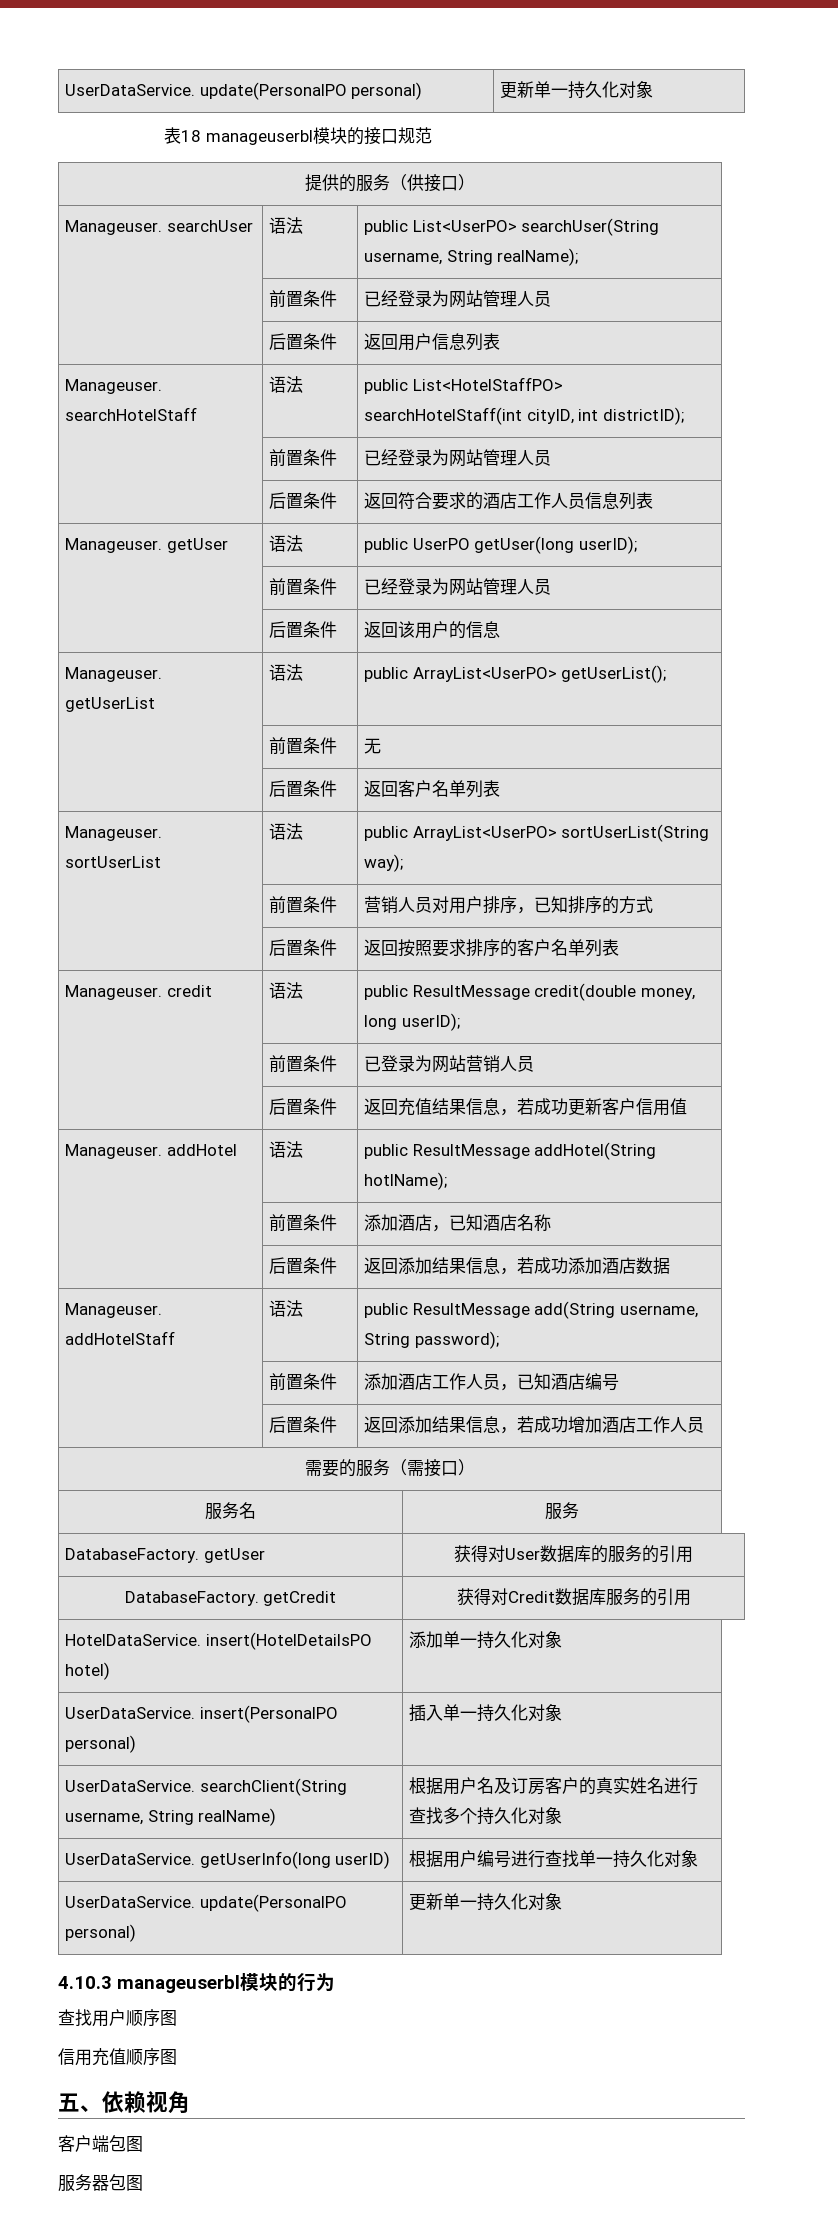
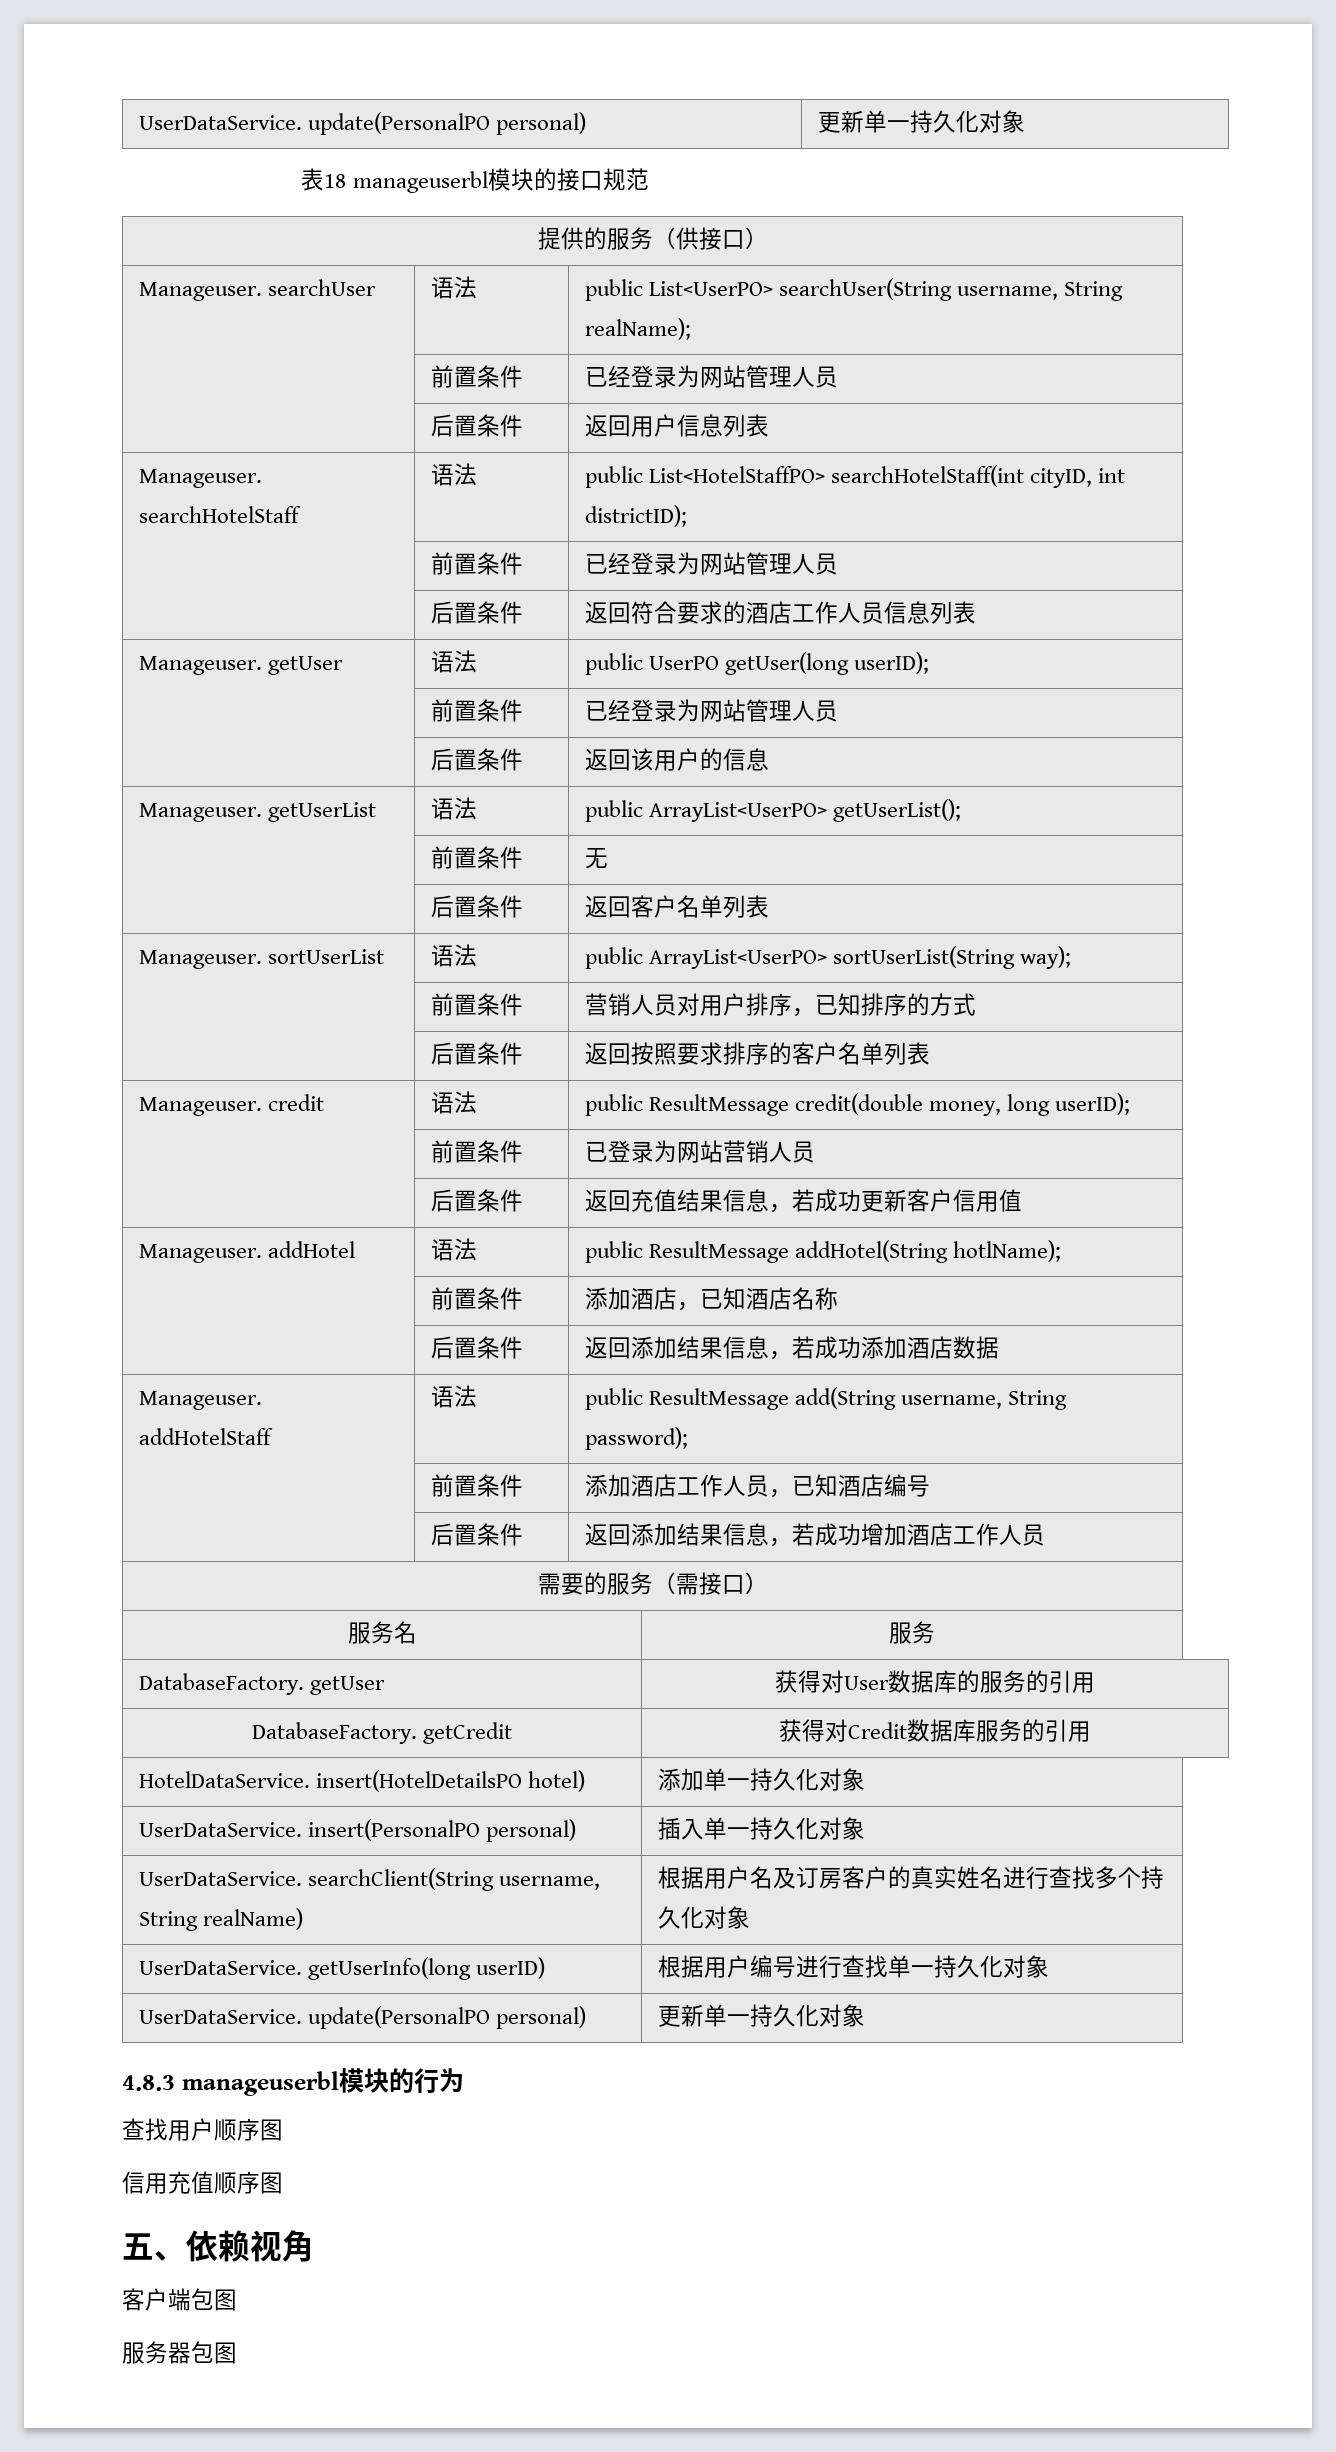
- 4.10.3 manageuserbl模块的行为
+ 4.8.3 manageuserbl模块的行为

